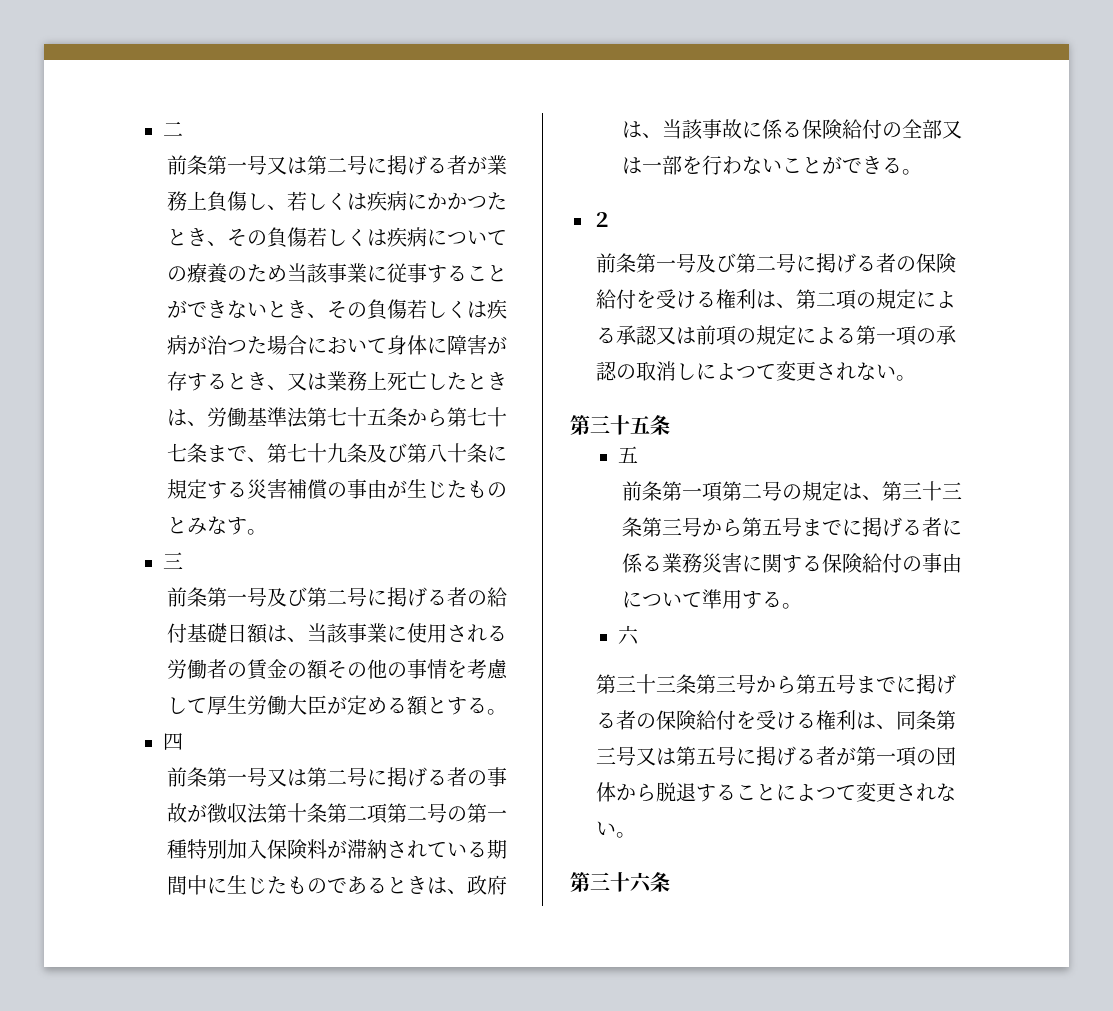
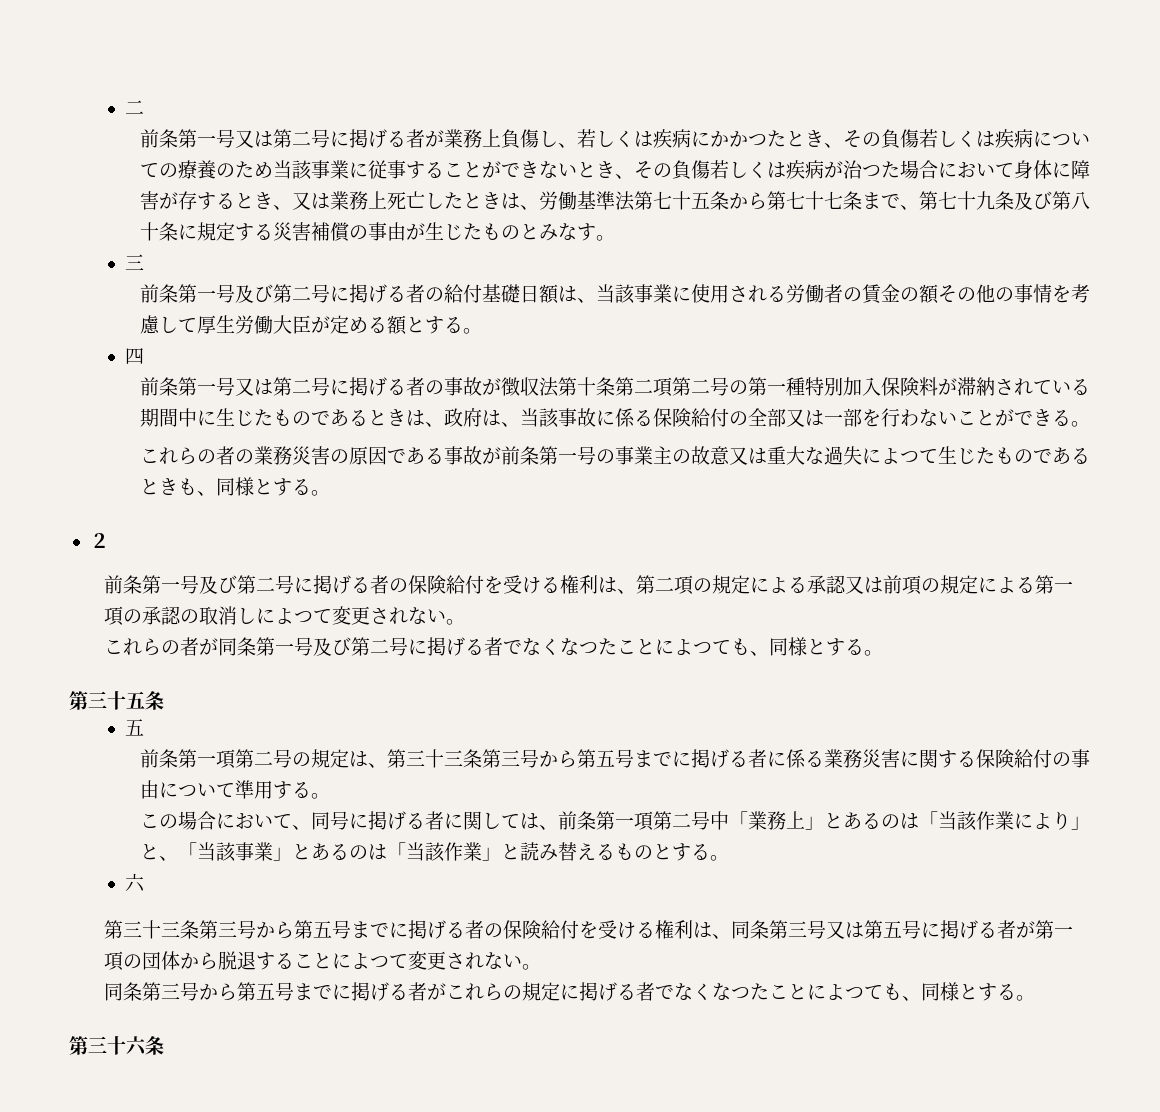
+ これらの者の業務災害の原因である事故が前条第一号の事業主の故意又は重大な過失によつて生じたものであるときも、同様とする。
+ これらの者が同条第一号及び第二号に掲げる者でなくなつたことによつても、同様とする。
+ この場合において、同号に掲げる者に関しては、前条第一項第二号中「業務上」とあるのは「当該作業により」と、「当該事業」とあるのは「当該作業」と読み替えるものとする。
+ 同条第三号から第五号までに掲げる者がこれらの規定に掲げる者でなくなつたことによつても、同様とする。

